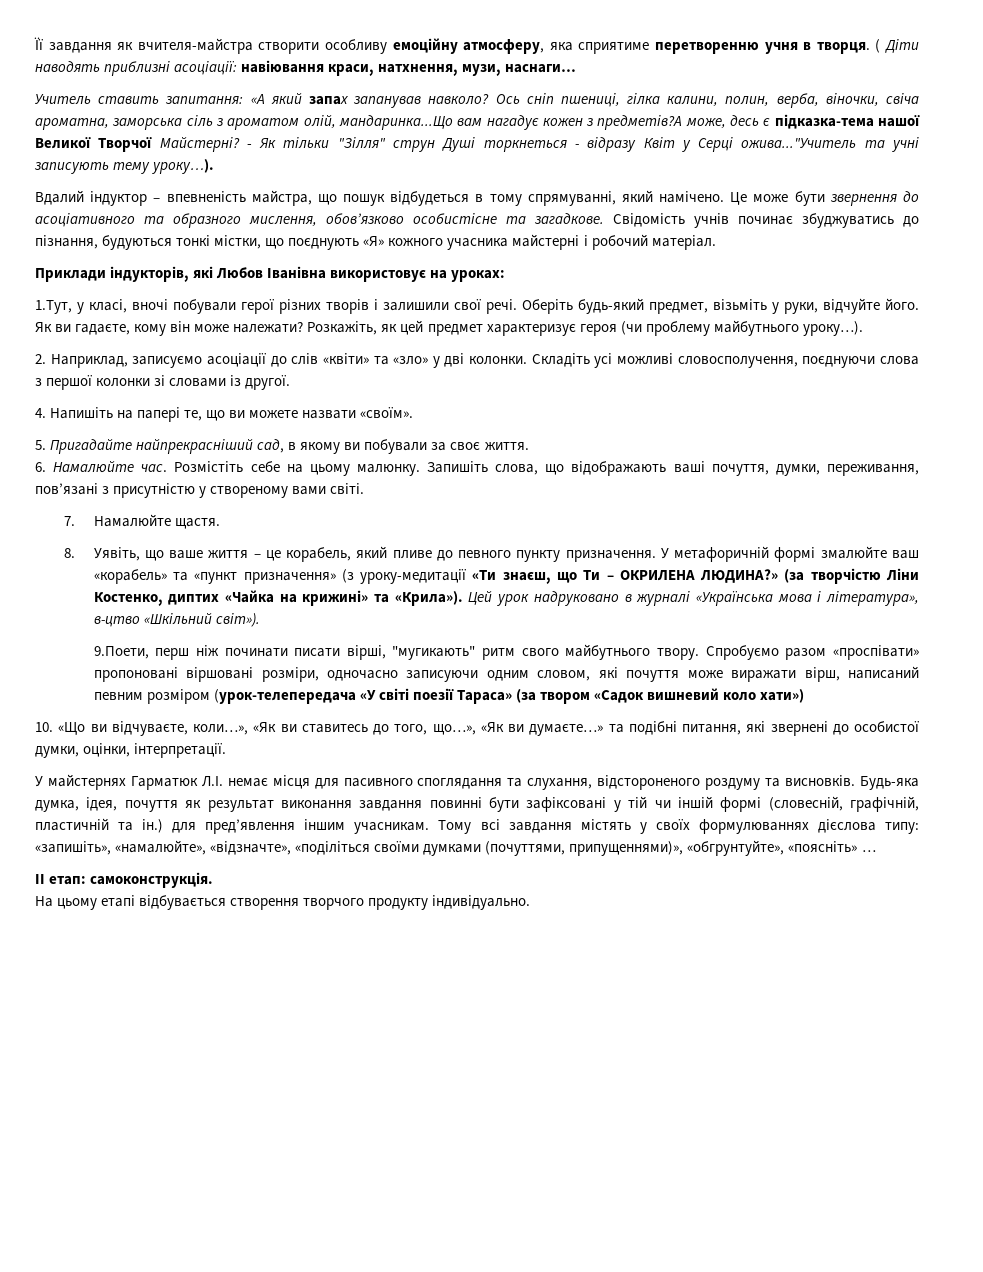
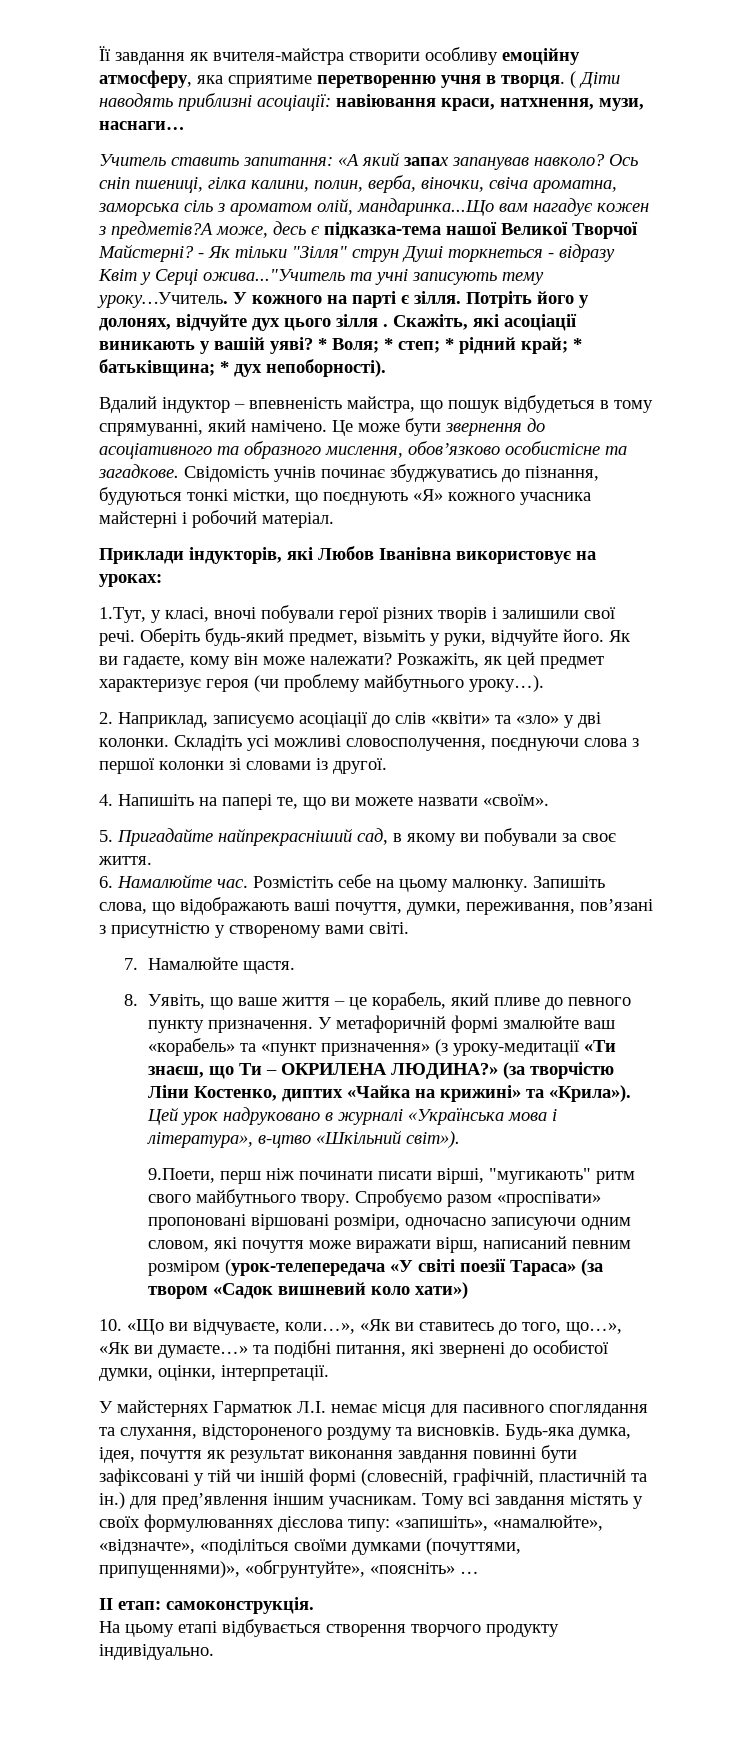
- - Як тільки "Зілля" струн Душі торкнеться - відразу Квіт у Серці ожива..."Учитель та учні записують тему уроку…).
+ - Як тільки "Зілля" струн Душі торкнеться - відразу Квіт у Серці ожива..."Учитель та учні записують тему уроку…Учитель. У кожного на парті є зілля. Потріть його у долонях, відчуйте дух цього зілля . Скажіть, які асоціації виникають у вашій уяві? * Воля; * степ; * рідний край; * батьківщина; * дух непоборності).

